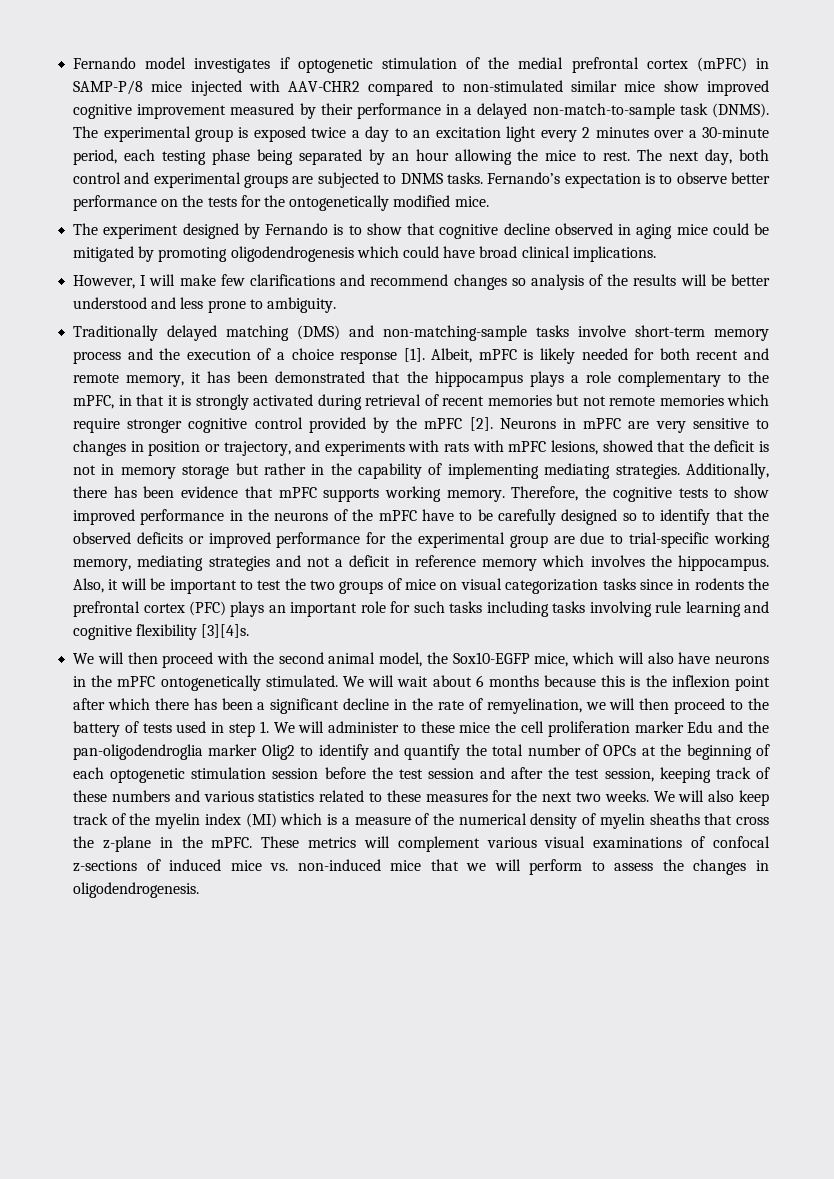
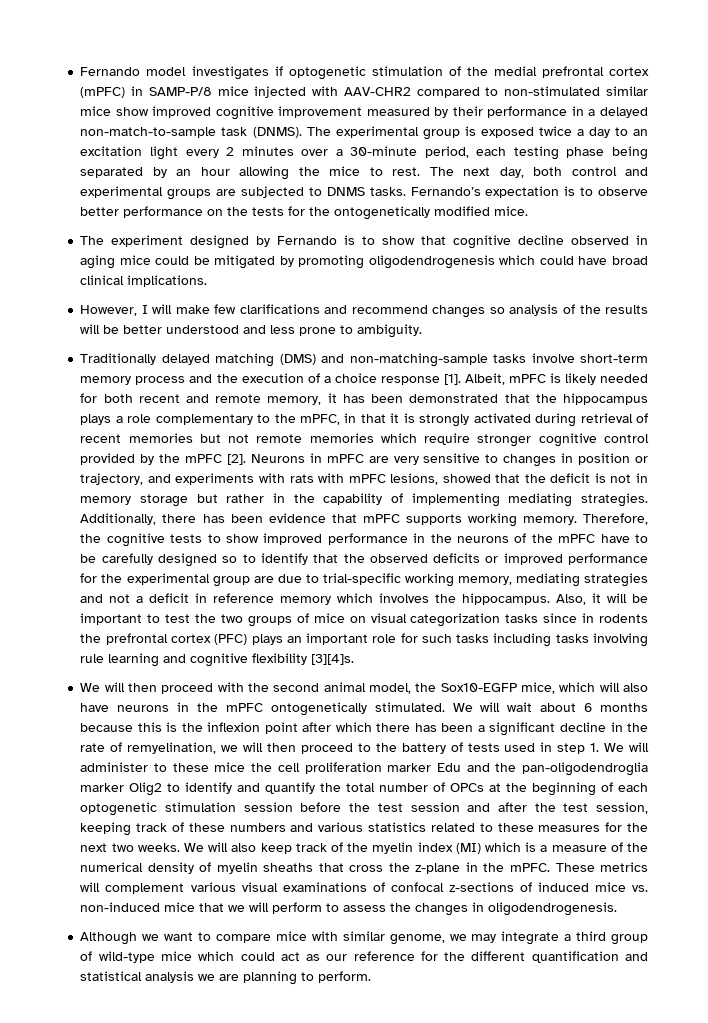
+ Although we want to compare mice with similar genome, we may integrate a third group of wild-type mice which could act as our reference for the different quantification and statistical analysis we are planning to perform.

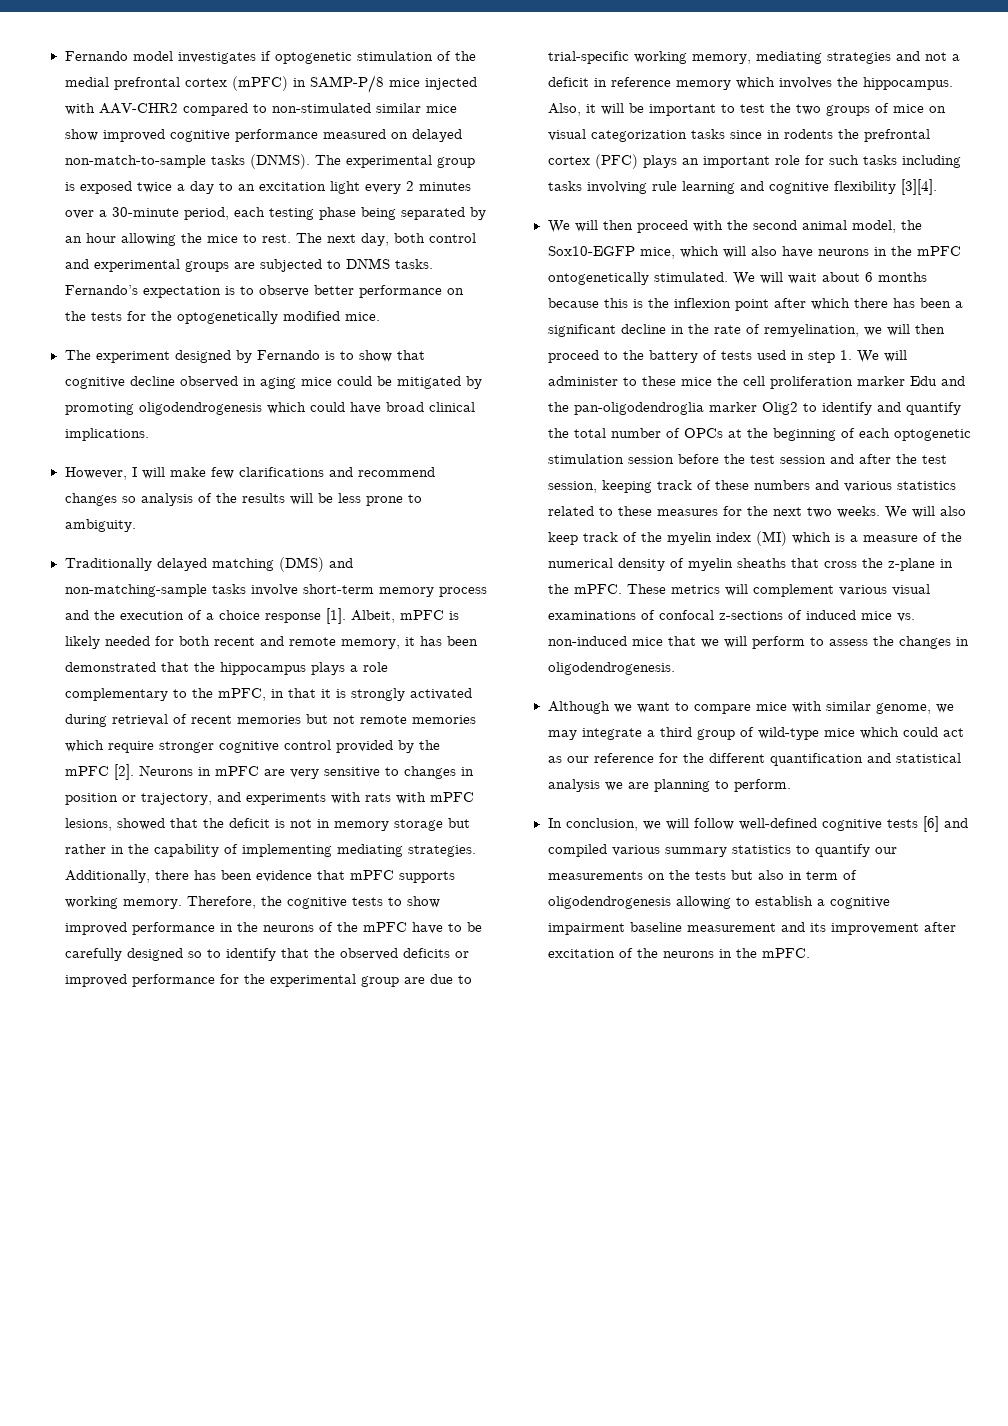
- Fernando model investigates if optogenetic stimulation of the medial prefrontal cortex (mPFC) in SAMP-P/8 mice injected with AAV-CHR2 compared to non-stimulated similar mice show improved cognitive improvement measured by their performance in a delayed non-match-to-sample task (DNMS).
+ Fernando model investigates if optogenetic stimulation of the medial prefrontal cortex (mPFC) in SAMP-P/8 mice injected with AAV-CHR2 compared to non-stimulated similar mice show improved cognitive performance measured on delayed non-match-to-sample tasks (DNMS).
- Fernando’s expectation is to observe better performance on the tests for the ontogenetically modified mice.
+ Fernando’s expectation is to observe better performance on the tests for the optogenetically modified mice.
- However, I will make few clarifications and recommend changes so analysis of the results will be better understood and less prone to ambiguity.
+ However, I will make few clarifications and recommend changes so analysis of the results will be less prone to ambiguity.
- Also, it will be important to test the two groups of mice on visual categorization tasks since in rodents the prefrontal cortex (PFC) plays an important role for such tasks including tasks involving rule learning and cognitive flexibility [3][4]s.
+ Also, it will be important to test the two groups of mice on visual categorization tasks since in rodents the prefrontal cortex (PFC) plays an important role for such tasks including tasks involving rule learning and cognitive flexibility [3][4].
+ In conclusion, we will follow well-defined cognitive tests [6] and compiled various summary statistics to quantify our measurements on the tests but also in term of oligodendrogenesis allowing to establish a cognitive impairment baseline measurement and its improvement after excitation of the neurons in the mPFC.

